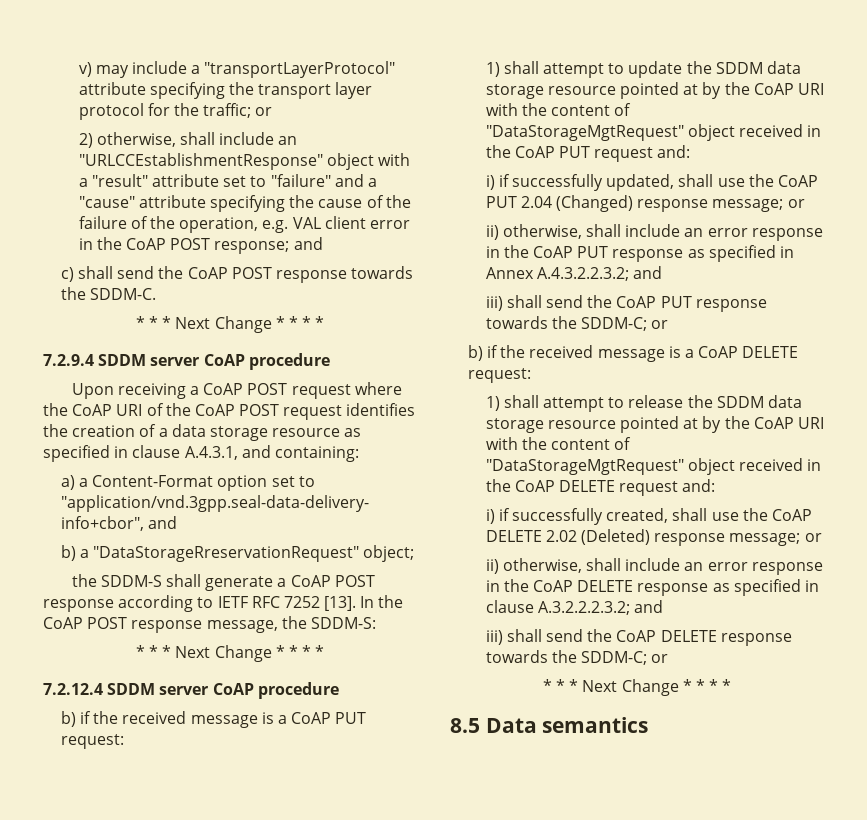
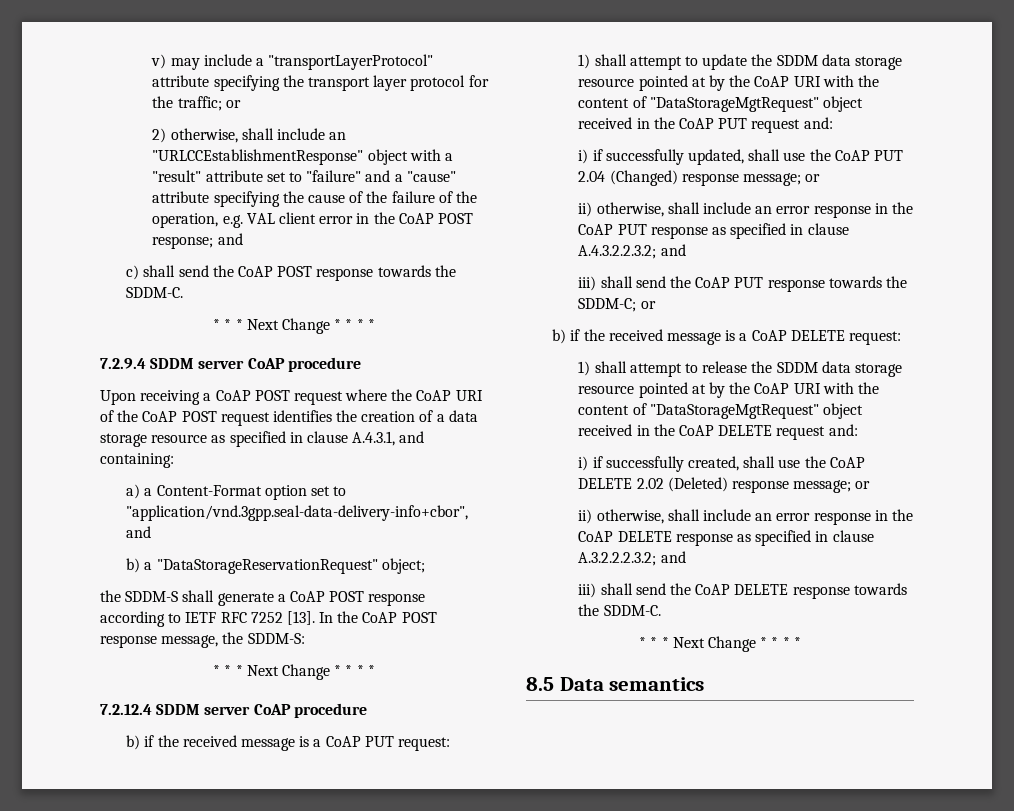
- b) a "DataStorageRreservationRequest" object;
+ b) a "DataStorageReservationRequest" object;
- ii) otherwise, shall include an error response in the CoAP PUT response as specified in Annex A.4.3.2.2.3.2; and
+ ii) otherwise, shall include an error response in the CoAP PUT response as specified in clause A.4.3.2.2.3.2; and
- iii) shall send the CoAP DELETE response towards the SDDM-C; or
+ iii) shall send the CoAP DELETE response towards the SDDM-C.

